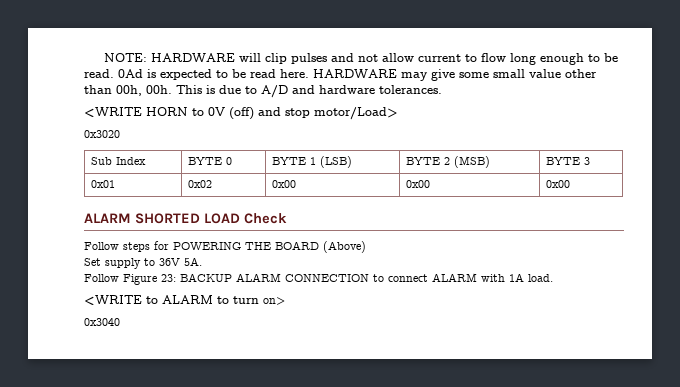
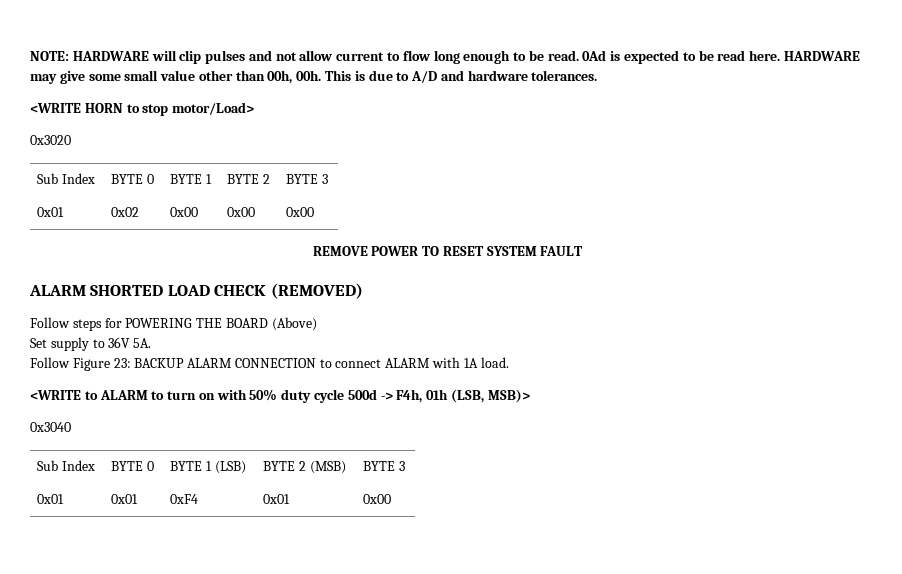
- <WRITE HORN to 0V (off) and stop motor/Load>
+ <WRITE HORN to stop motor/Load>
- Sub Index | BYTE 0 | BYTE 1 (LSB) | BYTE 2 (MSB) | BYTE 3
+ Sub Index | BYTE 0 | BYTE 1 | BYTE 2 | BYTE 3
+ REMOVE POWER TO RESET SYSTEM FAULT
- ALARM SHORTED LOAD Check
+ ALARM SHORTED LOAD CHECK (REMOVED)
- <WRITE to ALARM to turn on>
+ <WRITE to ALARM to turn on with 50% duty cycle 500d -> F4h, 01h (LSB, MSB)>
  0x3040
+ Sub Index | BYTE 0 | BYTE 1 (LSB) | BYTE 2 (MSB) | BYTE 3
+ 0x01 | 0x01 | 0xF4 | 0x01 | 0x00

